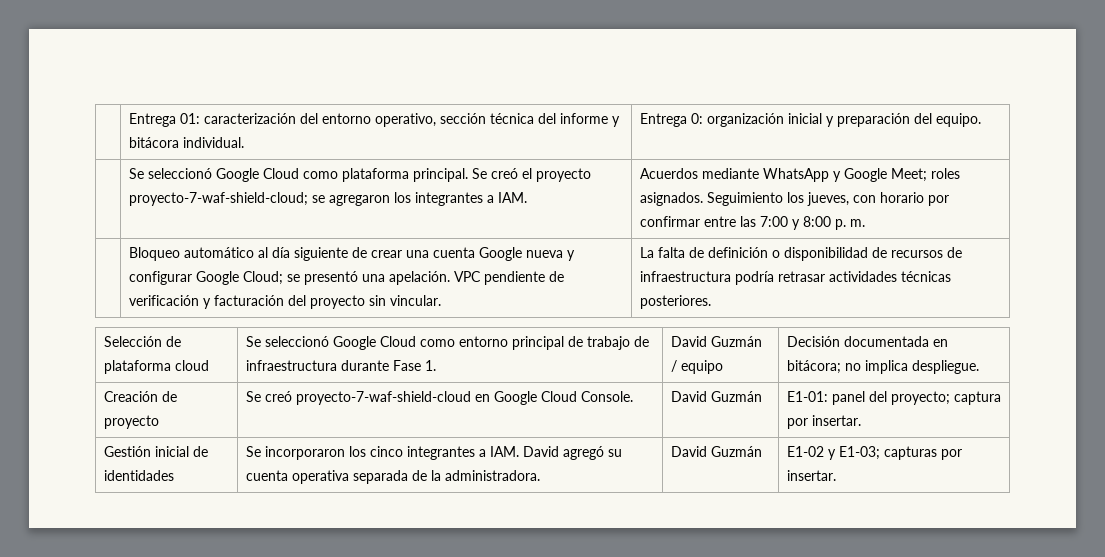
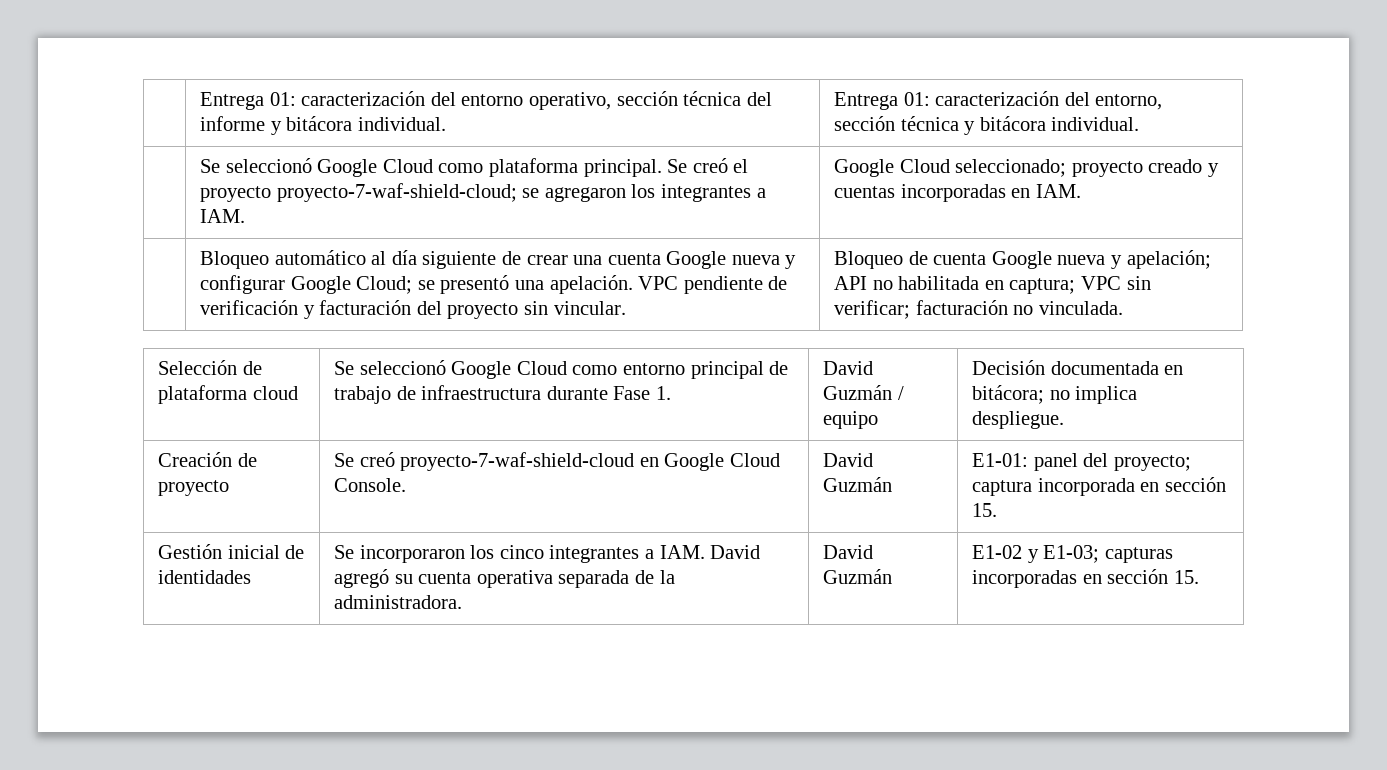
- | Entrega 01: caracterización del entorno operativo, sección técnica del informe y bitácora individual. | Entrega 0: organización inicial y preparación del equipo.
+ | Entrega 01: caracterización del entorno operativo, sección técnica del informe y bitácora individual. | Entrega 01: caracterización del entorno, sección técnica y bitácora individual.
- | Se seleccionó Google Cloud como plataforma principal. Se creó el proyecto proyecto-7-waf-shield-cloud; se agregaron los integrantes a IAM. | Acuerdos mediante WhatsApp y Google Meet; roles asignados. Seguimiento los jueves, con horario por confirmar entre las 7:00 y 8:00 p. m.
+ | Se seleccionó Google Cloud como plataforma principal. Se creó el proyecto proyecto-7-waf-shield-cloud; se agregaron los integrantes a IAM. | Google Cloud seleccionado; proyecto creado y cuentas incorporadas en IAM.
- La falta de definición o disponibilidad de recursos de infraestructura podría retrasar actividades técnicas posteriores.
+ Bloqueo de cuenta Google nueva y apelación; API no habilitada en captura; VPC sin verificar; facturación no vinculada.
- Creación de proyecto | Se creó proyecto-7-waf-shield-cloud en Google Cloud Console. | David Guzmán | E1-01: panel del proyecto; captura por insertar.
+ Creación de proyecto | Se creó proyecto-7-waf-shield-cloud en Google Cloud Console. | David Guzmán | E1-01: panel del proyecto; captura incorporada en sección 15.
- Gestión inicial de identidades | Se incorporaron los cinco integrantes a IAM. David agregó su cuenta operativa separada de la administradora. | David Guzmán | E1-02 y E1-03; capturas por insertar.
+ Gestión inicial de identidades | Se incorporaron los cinco integrantes a IAM. David agregó su cuenta operativa separada de la administradora. | David Guzmán | E1-02 y E1-03; capturas incorporadas en sección 15.

